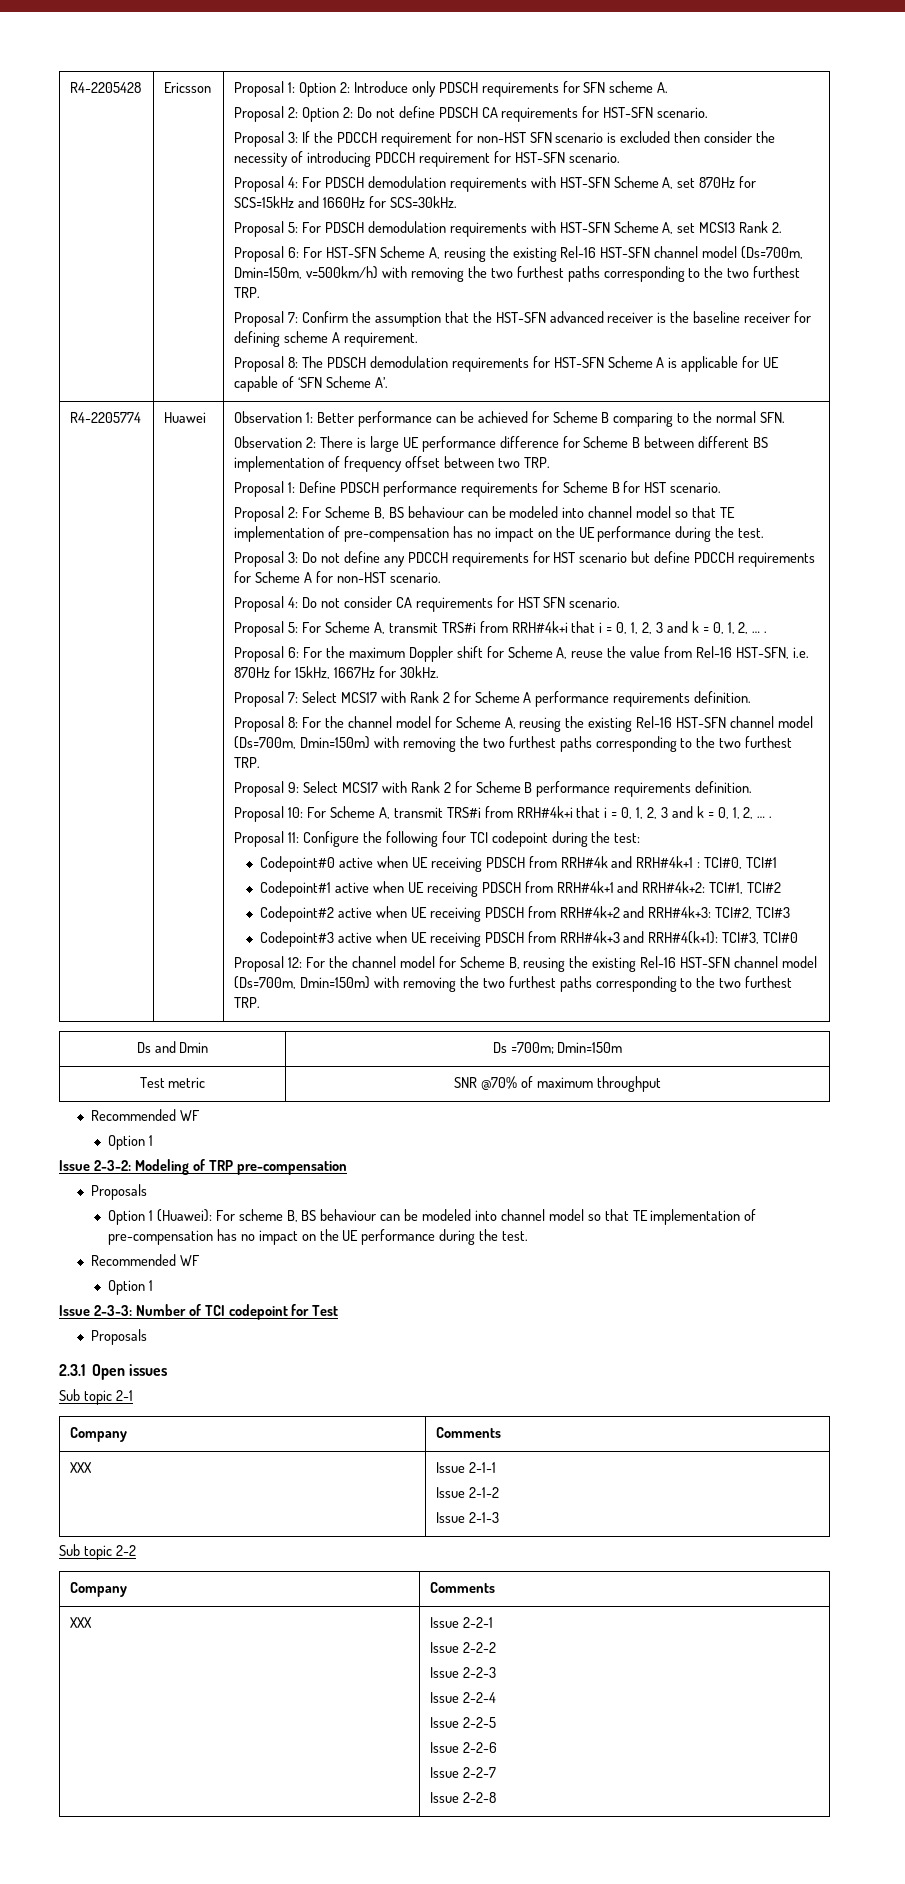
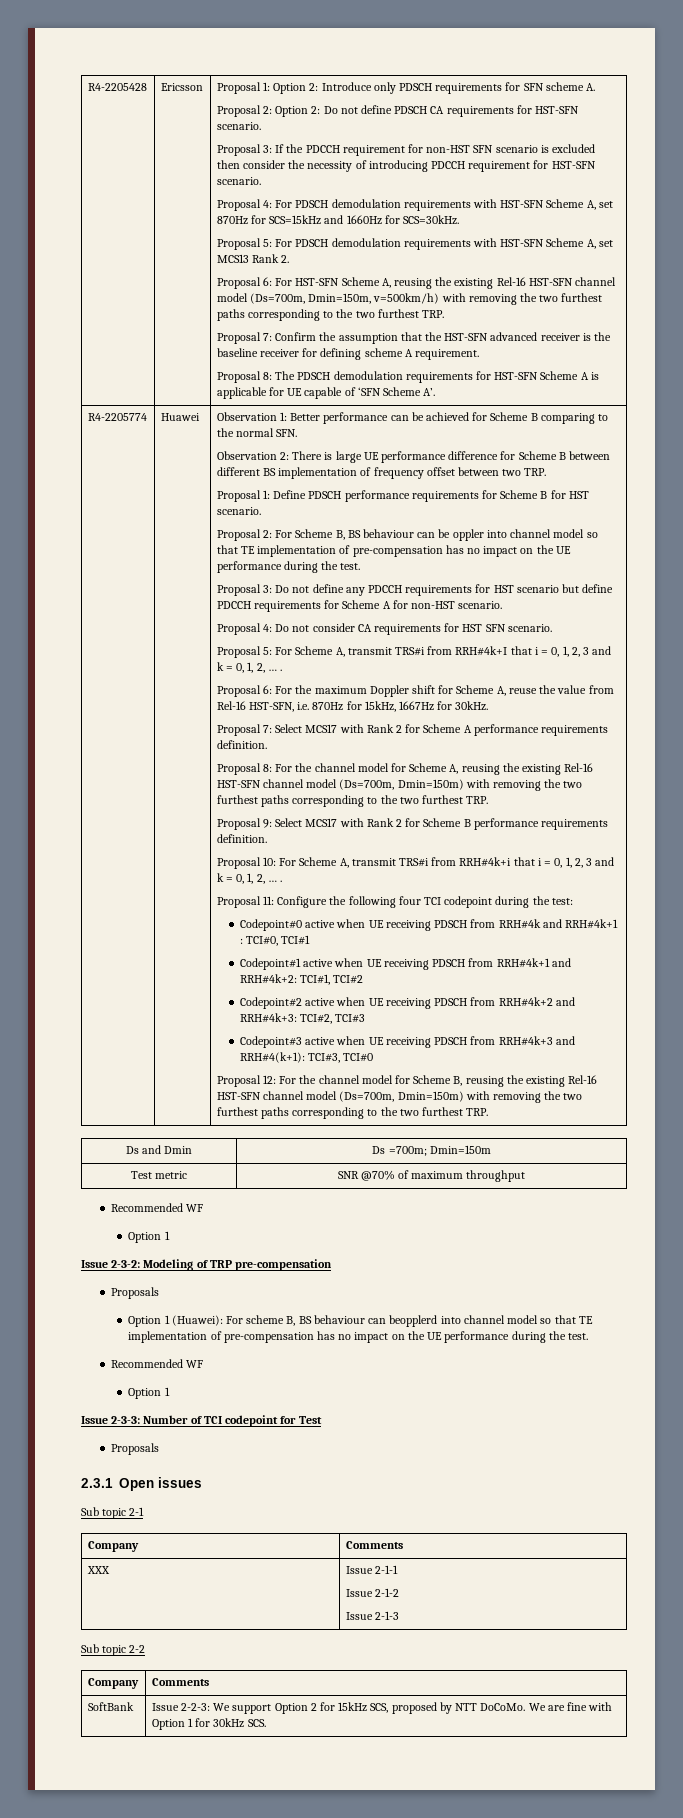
- Proposal 2: For Scheme B, BS behaviour can be modeled into channel model so that TE implementation of pre-compensation has no impact on the UE performance during the test.
+ Proposal 2: For Scheme B, BS behaviour can be oppler into channel model so that TE implementation of pre-compensation has no impact on the UE performance during the test.
- Proposal 5: For Scheme A, transmit TRS#i from RRH#4k+i that i = 0, 1, 2, 3 and k = 0, 1, 2, … .
+ Proposal 5: For Scheme A, transmit TRS#i from RRH#4k+I that i = 0, 1, 2, 3 and k = 0, 1, 2, … .
- Option 1 (Huawei): For scheme B, BS behaviour can be modeled into channel model so that TE implementation of pre-compensation has no impact on the UE performance during the test.
+ Option 1 (Huawei): For scheme B, BS behaviour can beopplerd into channel model so that TE implementation of pre-compensation has no impact on the UE performance during the test.
- XXX | Issue 2-2-1
- Issue 2-2-2
- Issue 2-2-3
- Issue 2-2-4
- Issue 2-2-5
- Issue 2-2-6
- Issue 2-2-7
- Issue 2-2-8
+ SoftBank | Issue 2-2-3: We support Option 2 for 15kHz SCS, proposed by NTT DoCoMo. We are fine with Option 1 for 30kHz SCS.

